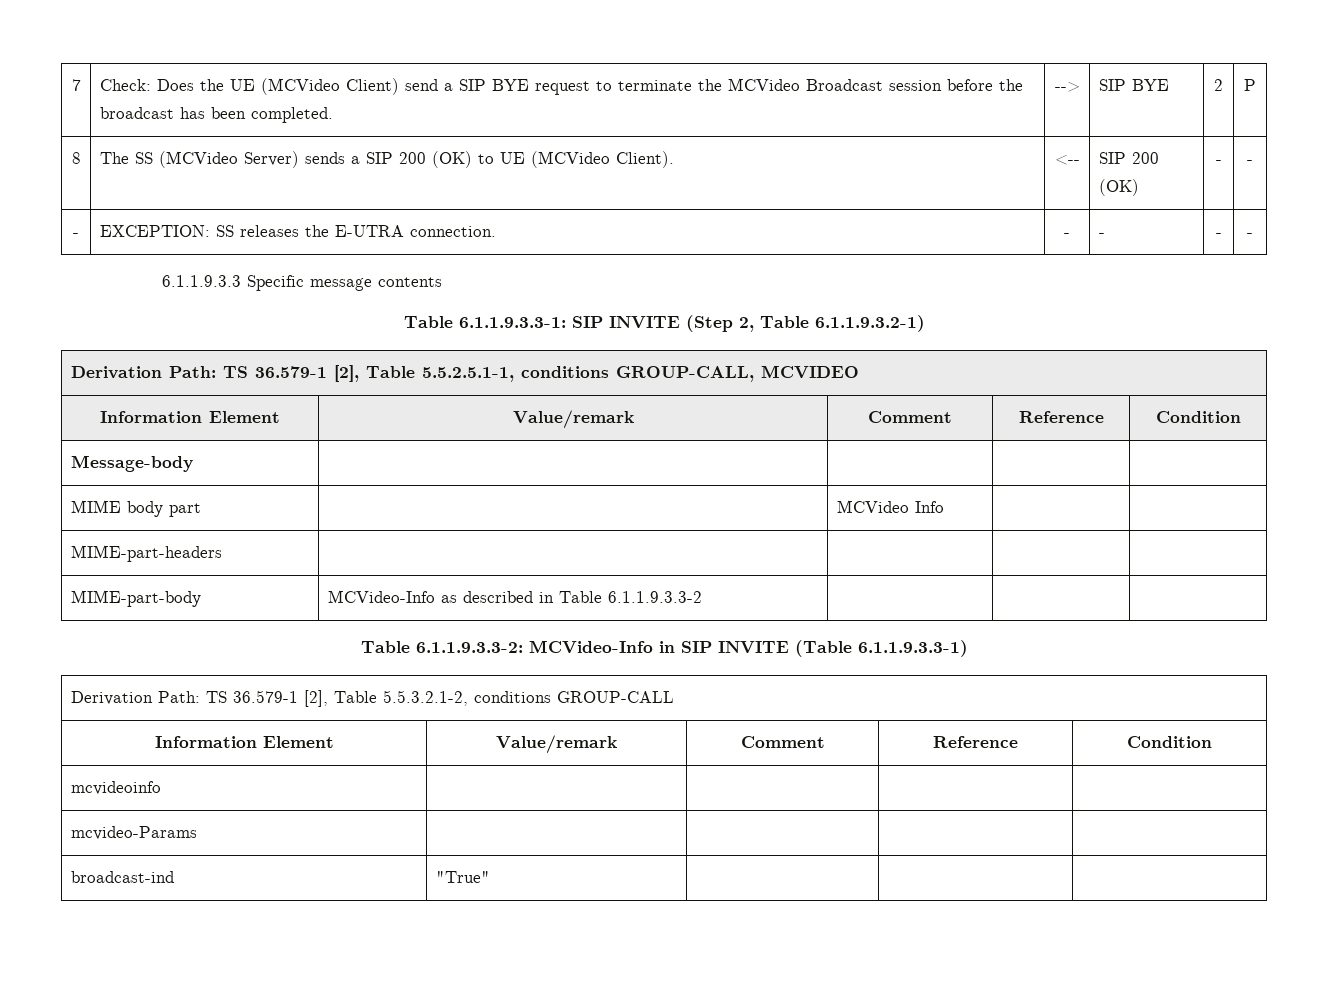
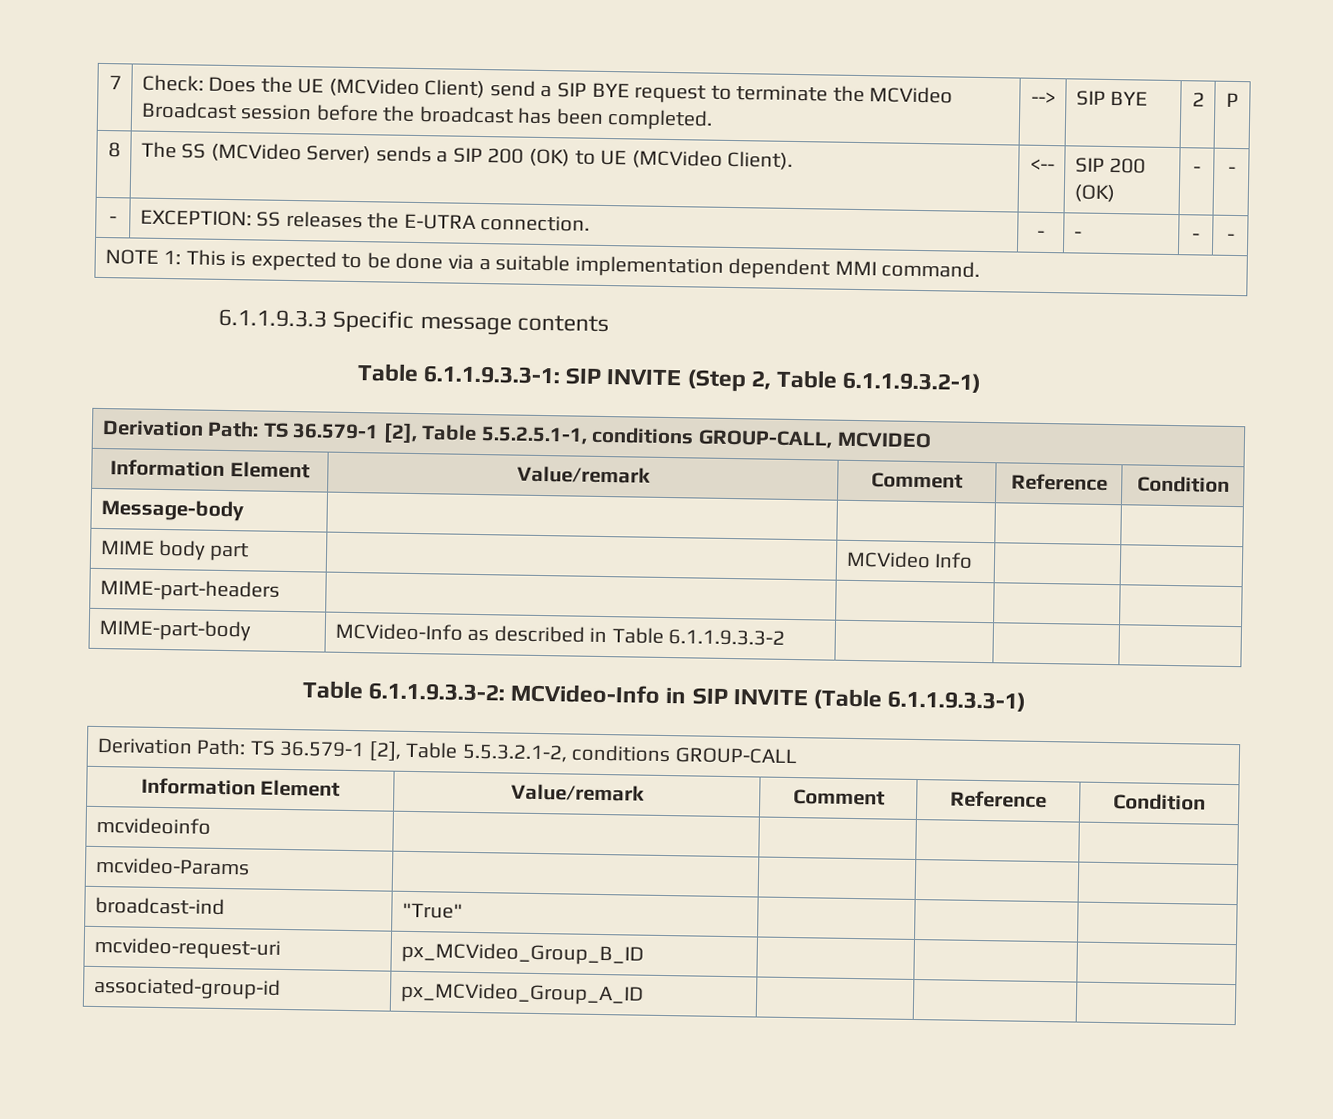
+ NOTE 1: This is expected to be done via a suitable implementation dependent MMI command.
+ mcvideo-request-uri | px_MCVideo_Group_B_ID | | |
+ associated-group-id | px_MCVideo_Group_A_ID | | |

